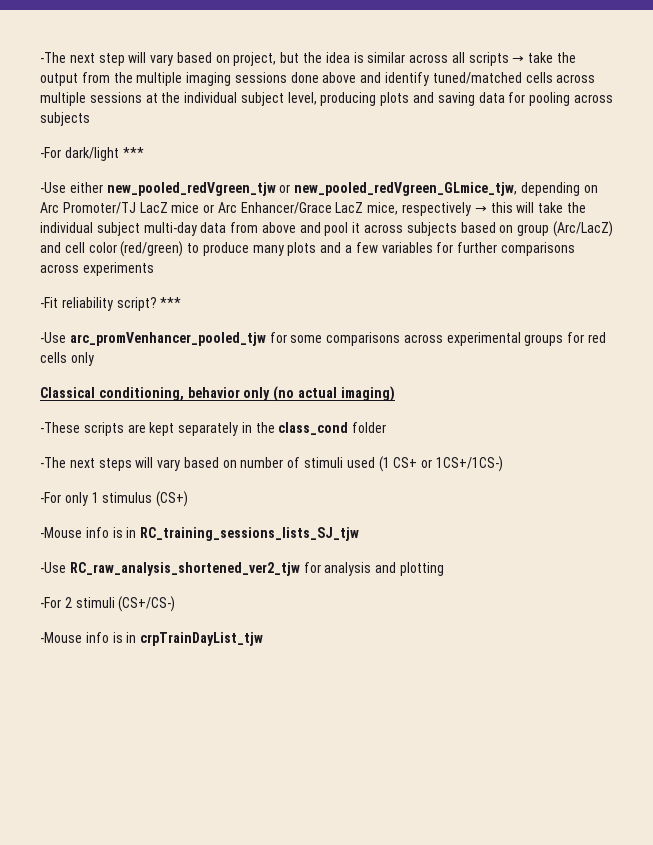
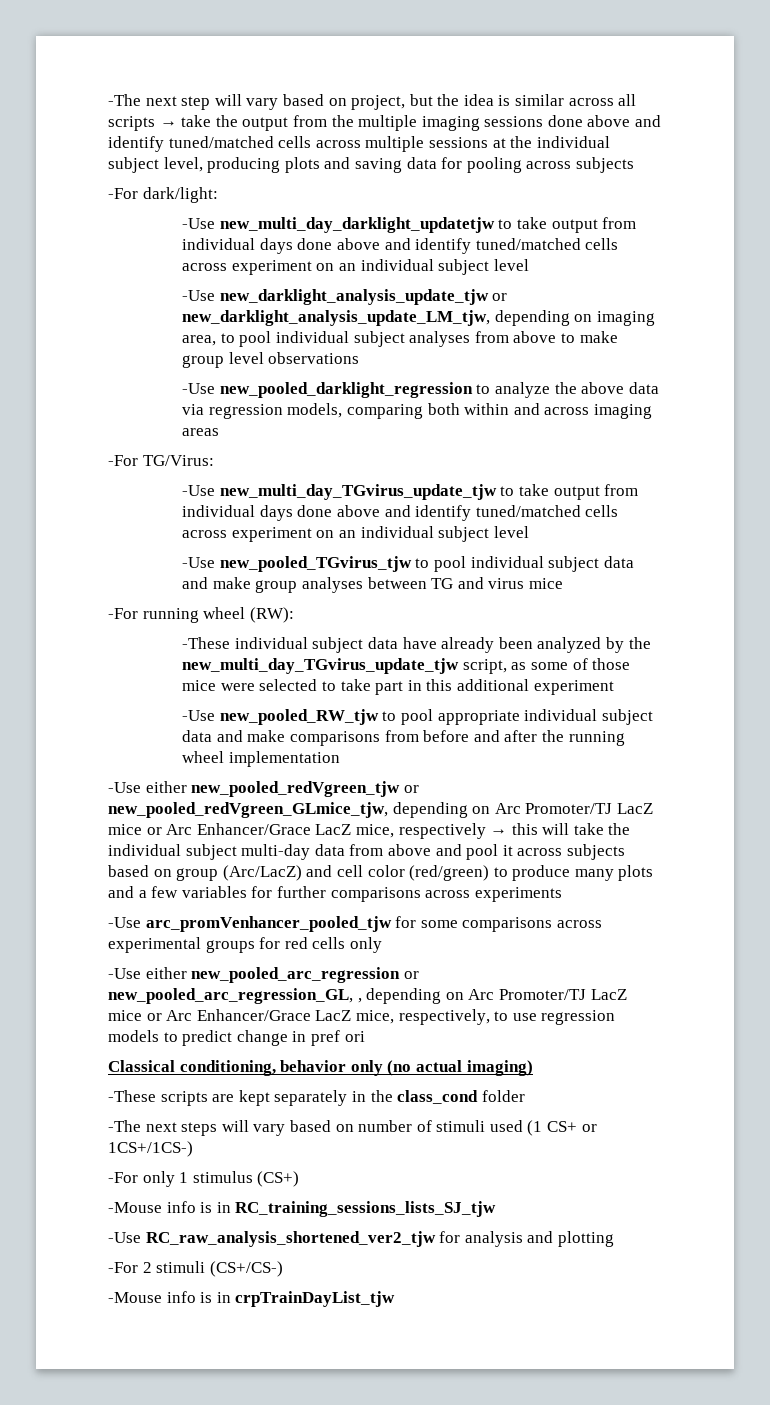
- -For dark/light ***
+ -For dark/light:
+ -Use new_multi_day_darklight_updatetjw to take output from individual days done above and identify tuned/matched cells across experiment on an individual subject level
+ -Use new_darklight_analysis_update_tjw or new_darklight_analysis_update_LM_tjw, depending on imaging area, to pool individual subject analyses from above to make group level observations
+ -Use new_pooled_darklight_regression to analyze the above data via regression models, comparing both within and across imaging areas
+ -For TG/Virus:
+ -Use new_multi_day_TGvirus_update_tjw to take output from individual days done above and identify tuned/matched cells across experiment on an individual subject level
+ -Use new_pooled_TGvirus_tjw to pool individual subject data and make group analyses between TG and virus mice
+ -For running wheel (RW):
+ -These individual subject data have already been analyzed by the new_multi_day_TGvirus_update_tjw script, as some of those mice were selected to take part in this additional experiment
+ -Use new_pooled_RW_tjw to pool appropriate individual subject data and make comparisons from before and after the running wheel implementation
- -Fit reliability script? ***
+ -Use either new_pooled_arc_regression or new_pooled_arc_regression_GL, , depending on Arc Promoter/TJ LacZ mice or Arc Enhancer/Grace LacZ mice, respectively, to use regression models to predict change in pref ori

